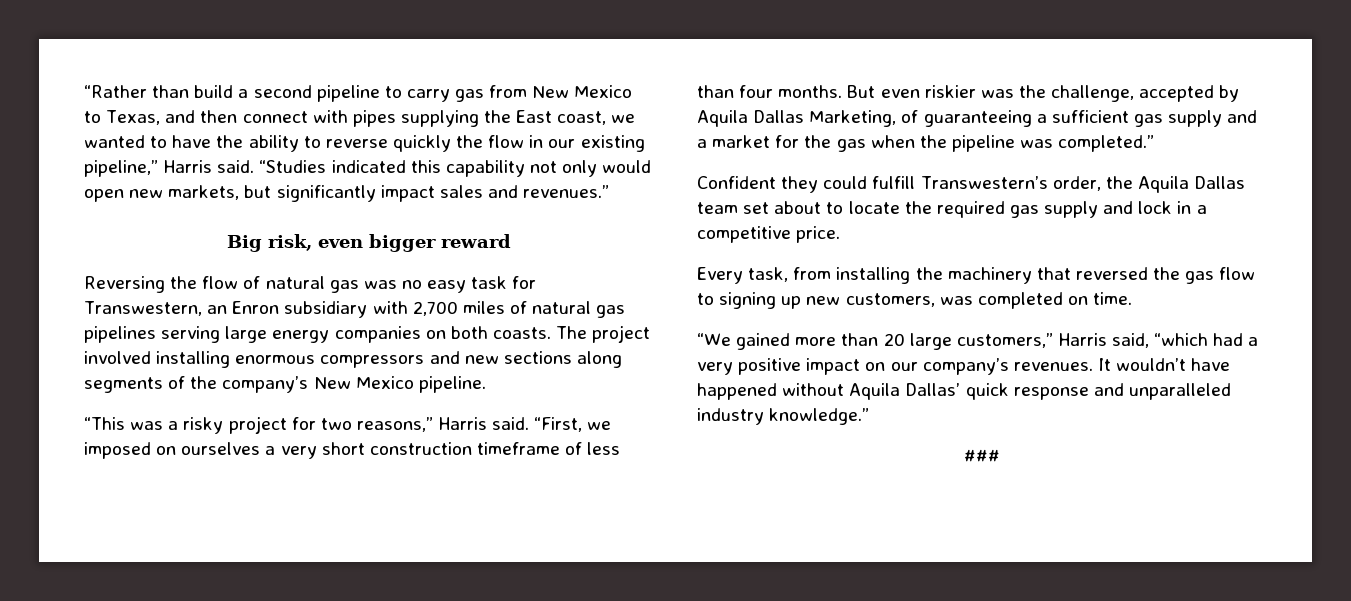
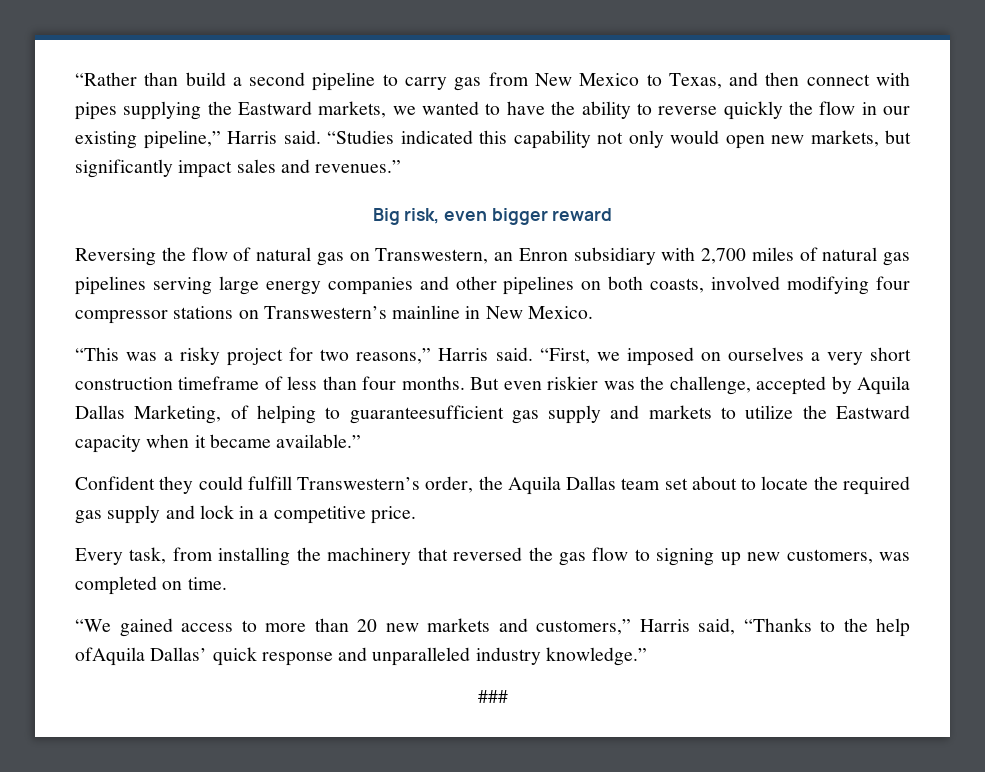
- “Rather than build a second pipeline to carry gas from New Mexico to Texas, and then connect with pipes supplying the East coast, we wanted to have the ability to reverse quickly the flow in our existing pipeline,” Harris said.
+ “Rather than build a second pipeline to carry gas from New Mexico to Texas, and then connect with pipes supplying the Eastward markets, we wanted to have the ability to reverse quickly the flow in our existing pipeline,” Harris said.
- Reversing the flow of natural gas was no easy task for Transwestern, an Enron subsidiary with 2,700 miles of natural gas pipelines serving large energy companies on both coasts. The project involved installing enormous compressors and new sections along segments of the company’s New Mexico pipeline.
+ Reversing the flow of natural gas on Transwestern, an Enron subsidiary with 2,700 miles of natural gas pipelines serving large energy companies and other pipelines on both coasts, involved modifying four compressor stations on Transwestern’s mainline in New Mexico.
- But even riskier was the challenge, accepted by Aquila Dallas Marketing, of guaranteeing a sufficient gas supply and a market for the gas when the pipeline was completed.”
+ But even riskier was the challenge, accepted by Aquila Dallas Marketing, of helping to guaranteesufficient gas supply and markets to utilize the Eastward capacity when it became available.”
- “We gained more than 20 large customers,” Harris said, “which had a very positive impact on our company’s revenues. It wouldn’t have happened without Aquila Dallas’ quick response and unparalleled industry knowledge.”
+ “We gained access to more than 20 new markets and customers,” Harris said, “Thanks to the help ofAquila Dallas’ quick response and unparalleled industry knowledge.”

